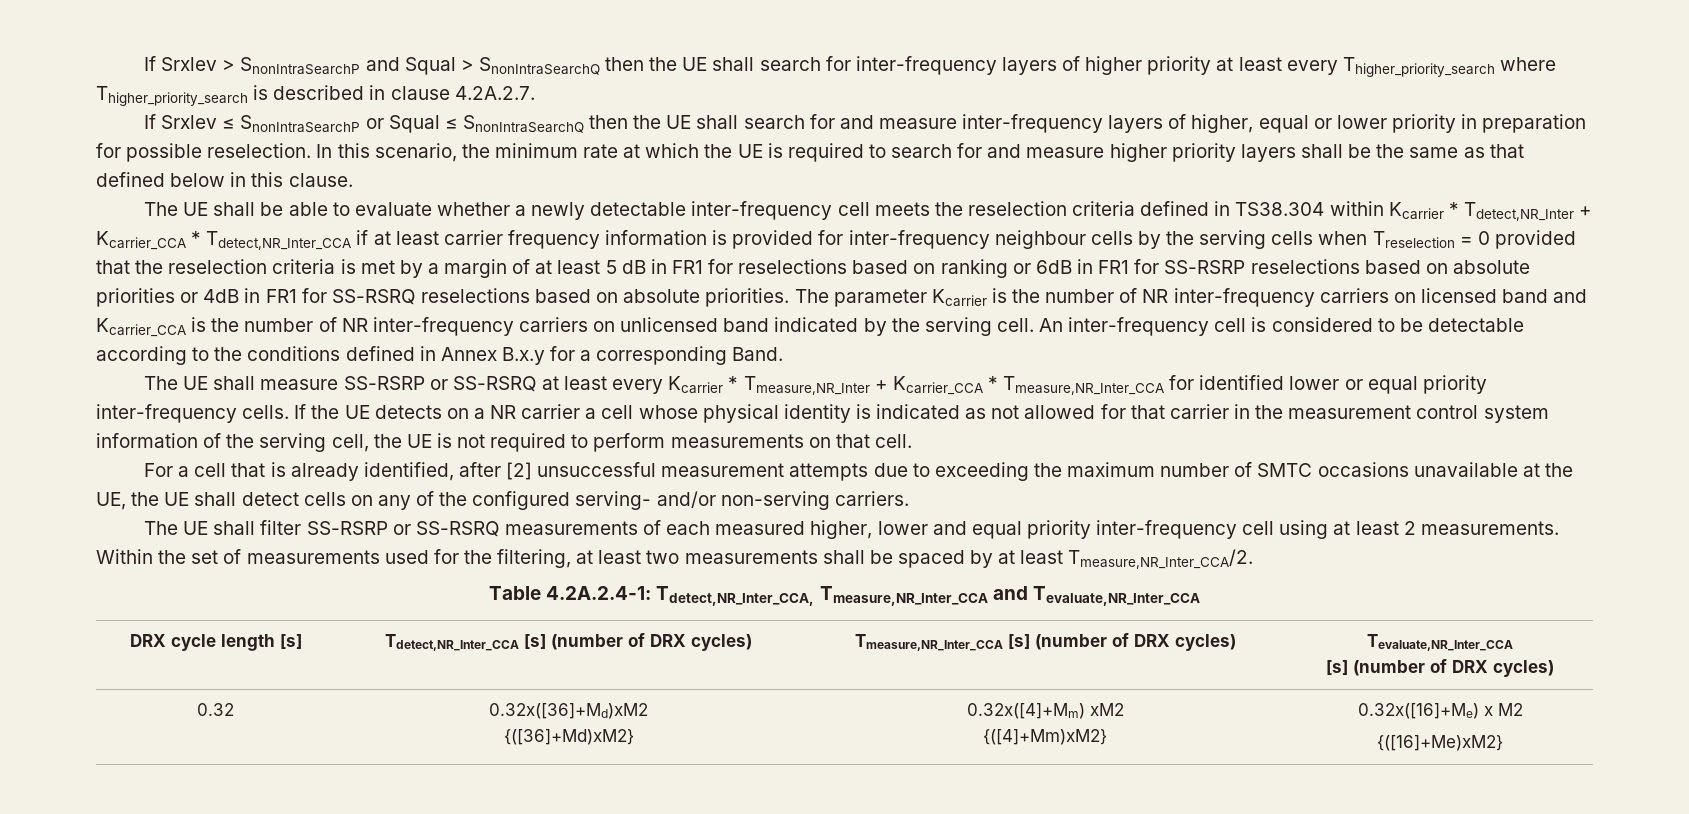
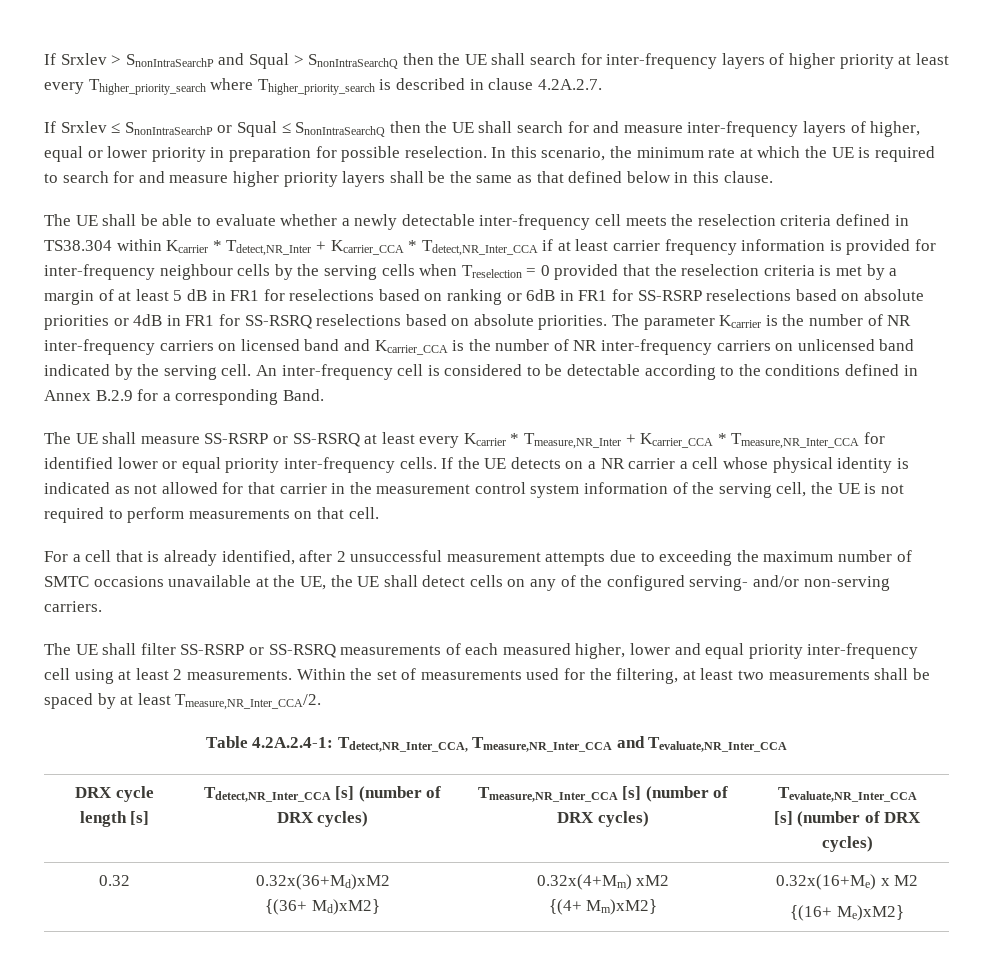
- An inter-frequency cell is considered to be detectable according to the conditions defined in Annex B.x.y for a corresponding Band.
+ An inter-frequency cell is considered to be detectable according to the conditions defined in Annex B.2.9 for a corresponding Band.
- For a cell that is already identified, after [2] unsuccessful measurement attempts due to exceeding the maximum number of SMTC occasions unavailable at the UE, the UE shall detect cells on any of the configured serving- and/or non-serving carriers.
+ For a cell that is already identified, after 2 unsuccessful measurement attempts due to exceeding the maximum number of SMTC occasions unavailable at the UE, the UE shall detect cells on any of the configured serving- and/or non-serving carriers.
- 0.32 | 0.32x([36]+Md)xM2
- {([36]+Md)xM2} | 0.32x([4]+Mm) xM2
- {([4]+Mm)xM2} | 0.32x([16]+Me) x M2
- {([16]+Me)xM2}
+ 0.32 | 0.32x(36+Md)xM2
+ {(36+ Md)xM2} | 0.32x(4+Mm) xM2
+ {(4+ Mm)xM2} | 0.32x(16+Me) x M2
+ {(16+ Me)xM2}

